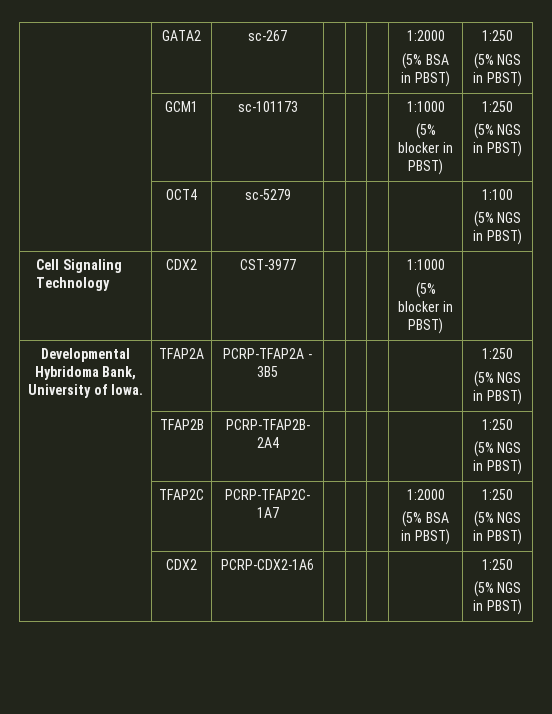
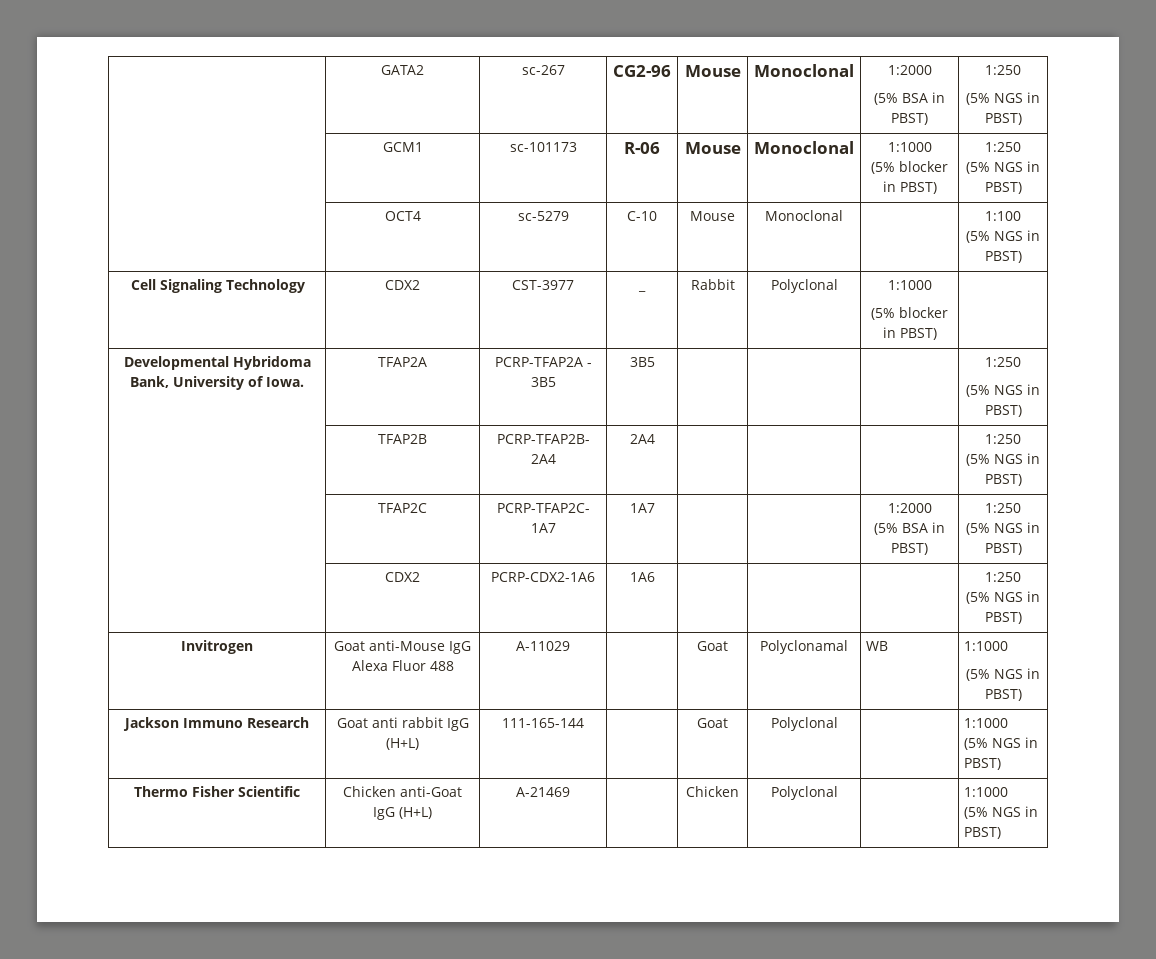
- | GATA2 | sc-267 | | | | 1:2000
+ | GATA2 | sc-267 | CG2-96 | Mouse | Monoclonal | 1:2000
- | GCM1 | sc-101173 | | | | 1:1000
+ | GCM1 | sc-101173 | R-06 | Mouse | Monoclonal | 1:1000
- | OCT4 | sc-5279 | | | | | 1:100
+ | OCT4 | sc-5279 | C-10 | Mouse | Monoclonal | | 1:100
- Cell Signaling Technology | CDX2 | CST-3977 | | | | 1:1000
+ Cell Signaling Technology | CDX2 | CST-3977 | _ | Rabbit | Polyclonal | 1:1000
- Developmental Hybridoma Bank, University of Iowa. | TFAP2A | PCRP-TFAP2A - 3B5 | | | | | 1:250
+ Developmental Hybridoma Bank, University of Iowa. | TFAP2A | PCRP-TFAP2A - 3B5 | 3B5 | | | | 1:250
- | TFAP2B | PCRP-TFAP2B- 2A4 | | | | | 1:250
+ | TFAP2B | PCRP-TFAP2B- 2A4 | 2A4 | | | | 1:250
- | TFAP2C | PCRP-TFAP2C- 1A7 | | | | 1:2000
+ | TFAP2C | PCRP-TFAP2C- 1A7 | 1A7 | | | 1:2000
- | CDX2 | PCRP-CDX2-1A6 | | | | | 1:250
+ | CDX2 | PCRP-CDX2-1A6 | 1A6 | | | | 1:250
+ (5% NGS in PBST)
+ Invitrogen | Goat anti-Mouse IgG Alexa Fluor 488 | A-11029 | | Goat | Polyclonamal | WB | 1:1000
+ (5% NGS in PBST)
+ Jackson Immuno Research | Goat anti rabbit IgG (H+L) | 111-165-144 | | Goat | Polyclonal | | 1:1000
+ (5% NGS in PBST)
+ Thermo Fisher Scientific | Chicken anti-Goat IgG (H+L) | A-21469 | | Chicken | Polyclonal | | 1:1000

